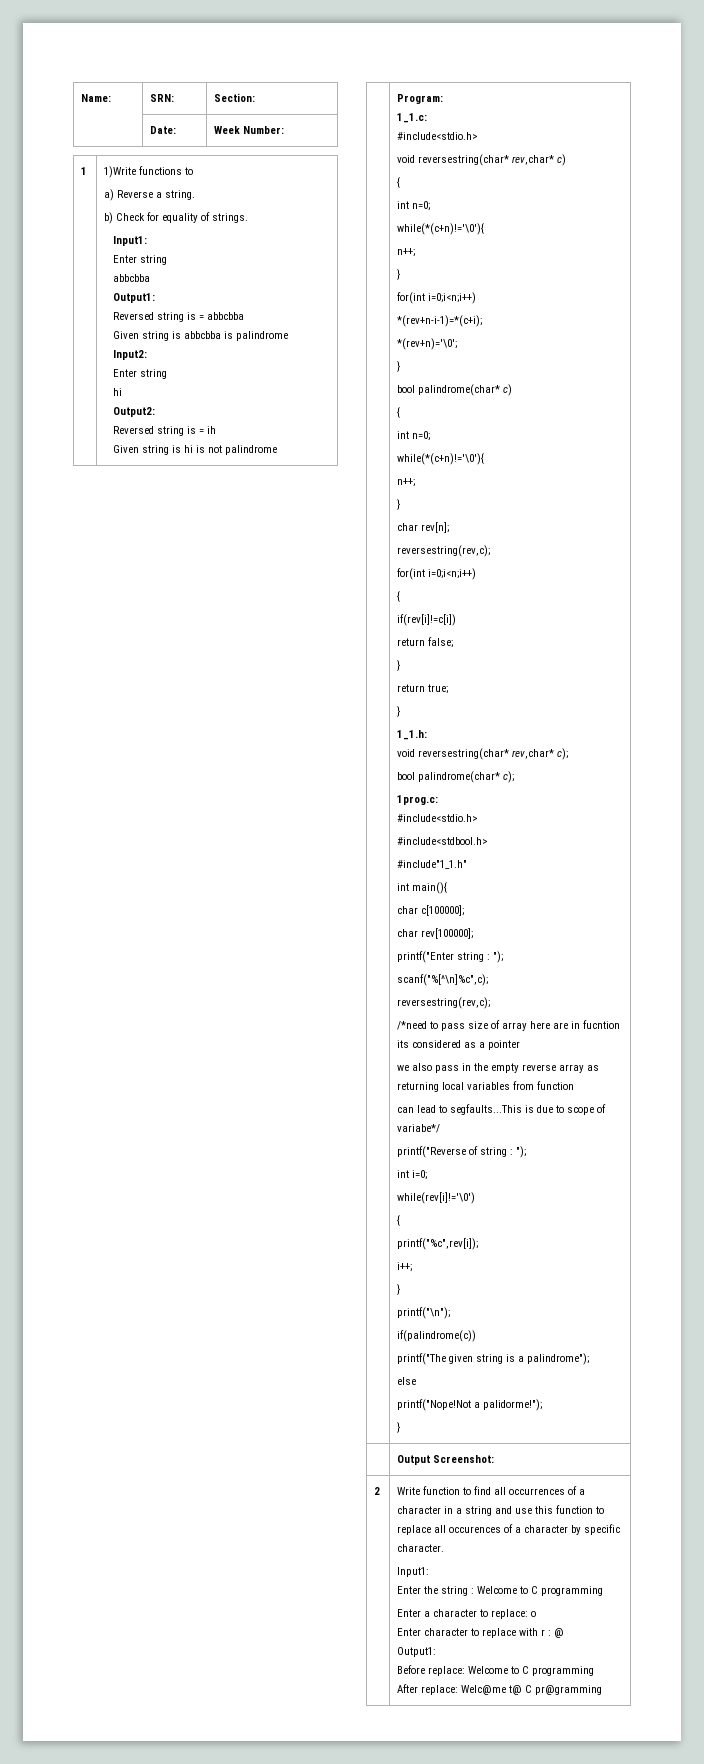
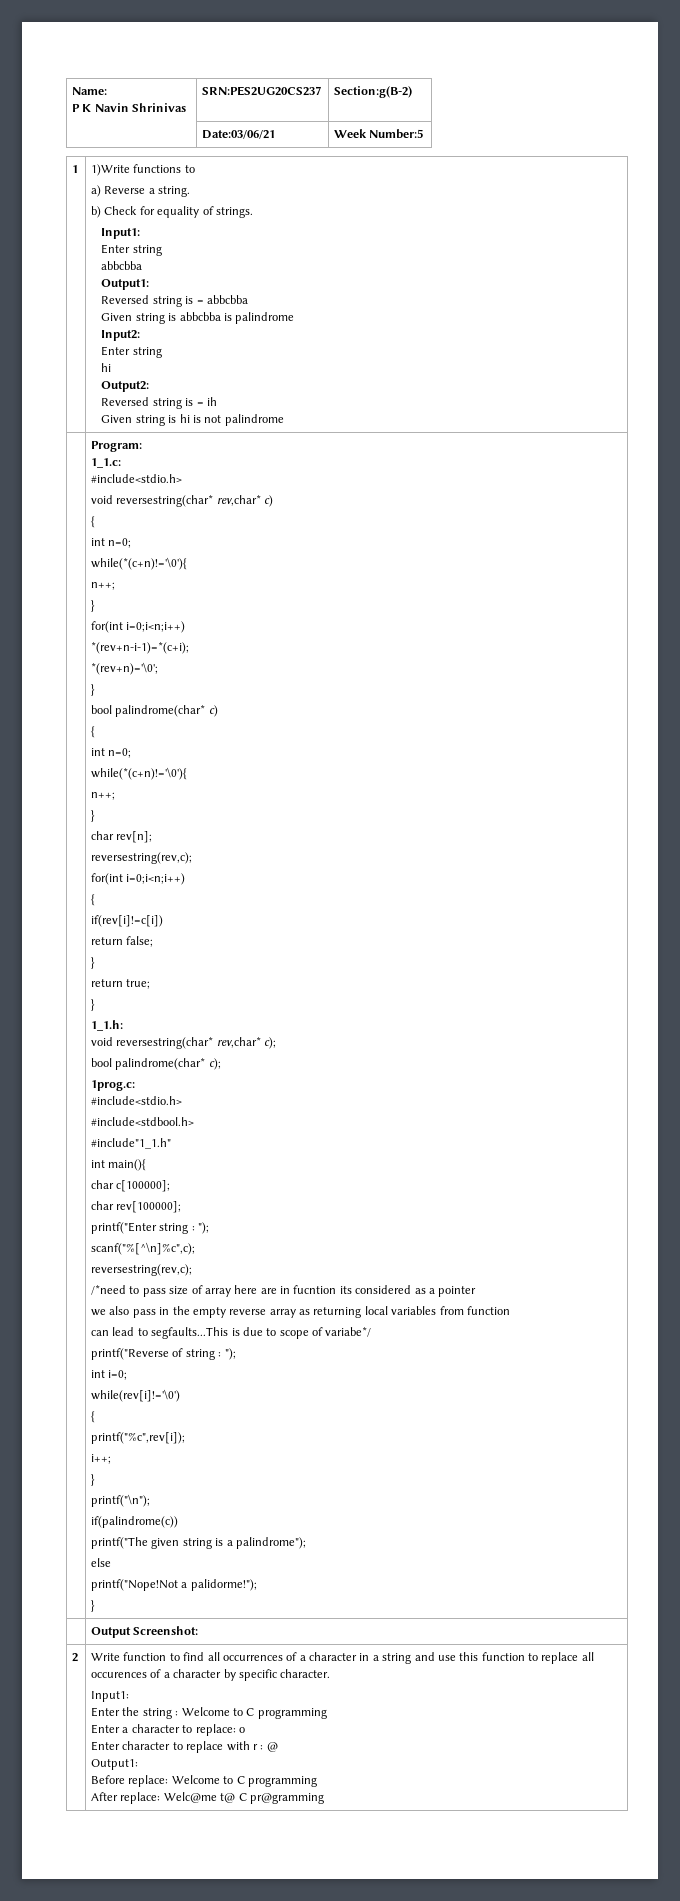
- Name: | SRN: | Section:
- | Date: | Week Number:
+ Name:
+ P K Navin Shrinivas | SRN:PES2UG20CS237 | Section:g(B-2)
+ | Date:03/06/21 | Week Number:5

